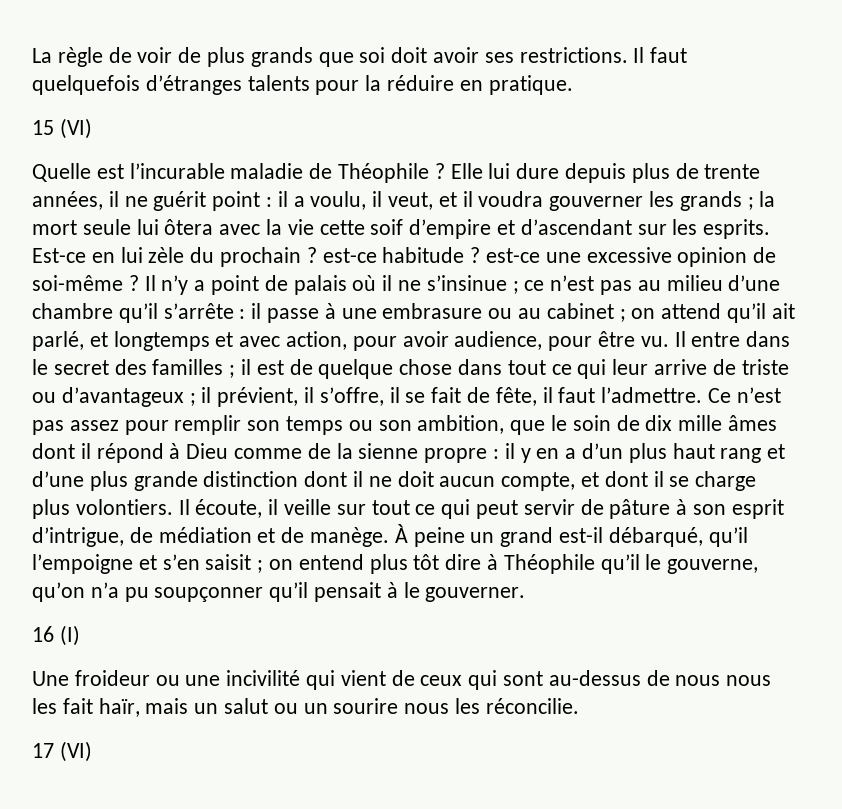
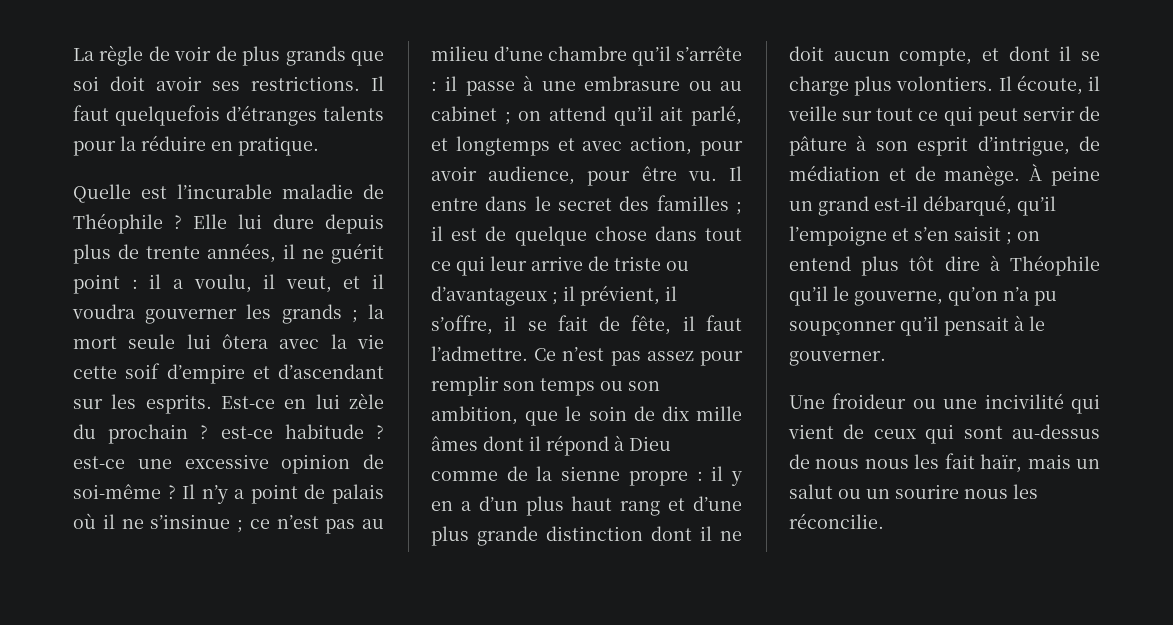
- 15 (VI)
- 16 (I)
- 17 (VI)

